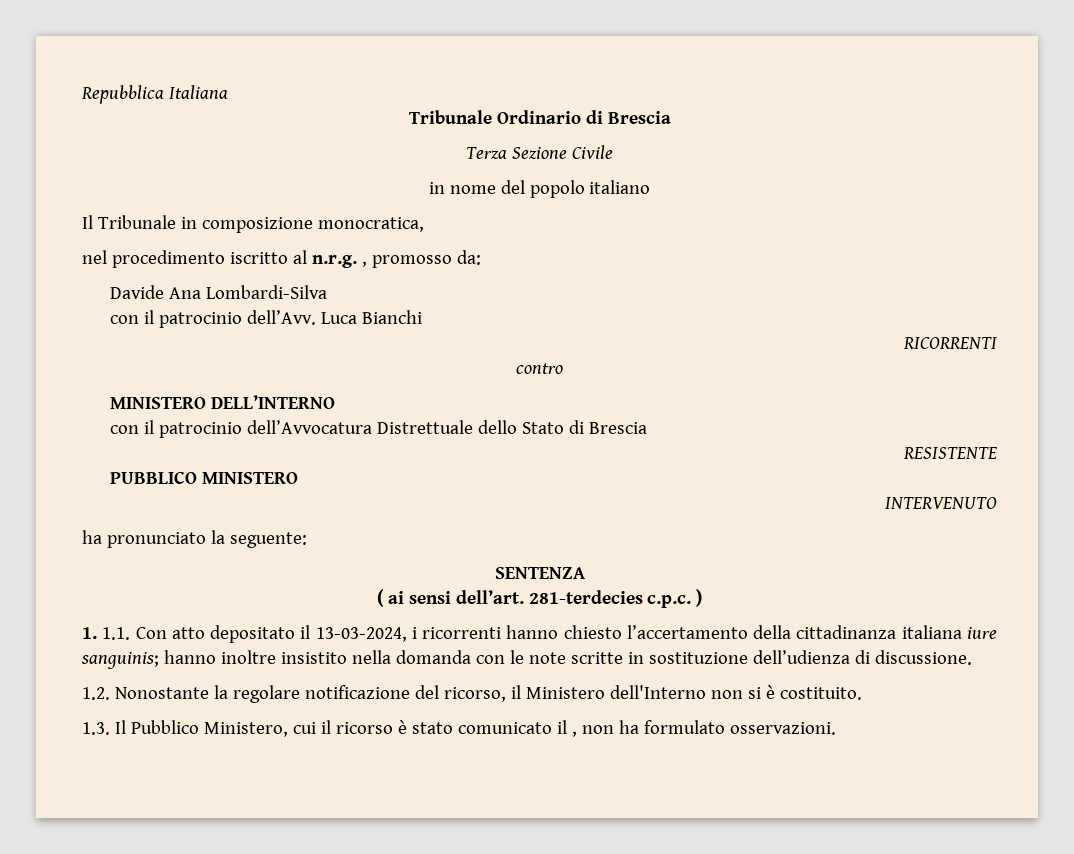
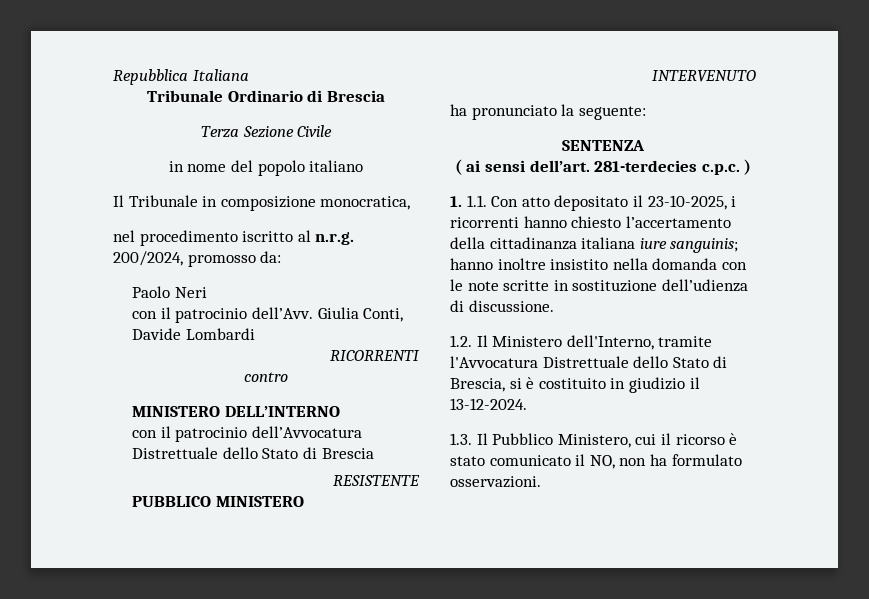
- nel procedimento iscritto al n.r.g. , promosso da:
+ nel procedimento iscritto al n.r.g. 200/2024, promosso da:
- Davide Ana Lombardi-Silva
+ Paolo Neri
- Luca Bianchi
+ Giulia Conti, Davide Lombardi
- 1. 1.1. Con atto depositato il 13-03-2024, i ricorrenti hanno chiesto l’accertamento della cittadinanza italiana iure sanguinis; hanno inoltre insistito nella domanda con le note scritte in sostituzione dell’udienza di discussione.
+ 1. 1.1. Con atto depositato il 23-10-2025, i ricorrenti hanno chiesto l’accertamento della cittadinanza italiana iure sanguinis; hanno inoltre insistito nella domanda con le note scritte in sostituzione dell’udienza di discussione.
- 1.2. Nonostante la regolare notificazione del ricorso, il Ministero dell'Interno non si è costituito.
+ 1.2. Il Ministero dell'Interno, tramite l'Avvocatura Distrettuale dello Stato di Brescia, si è costituito in giudizio il 13-12-2024.
- 1.3. Il Pubblico Ministero, cui il ricorso è stato comunicato il , non ha formulato osservazioni.
+ 1.3. Il Pubblico Ministero, cui il ricorso è stato comunicato il NO, non ha formulato osservazioni.

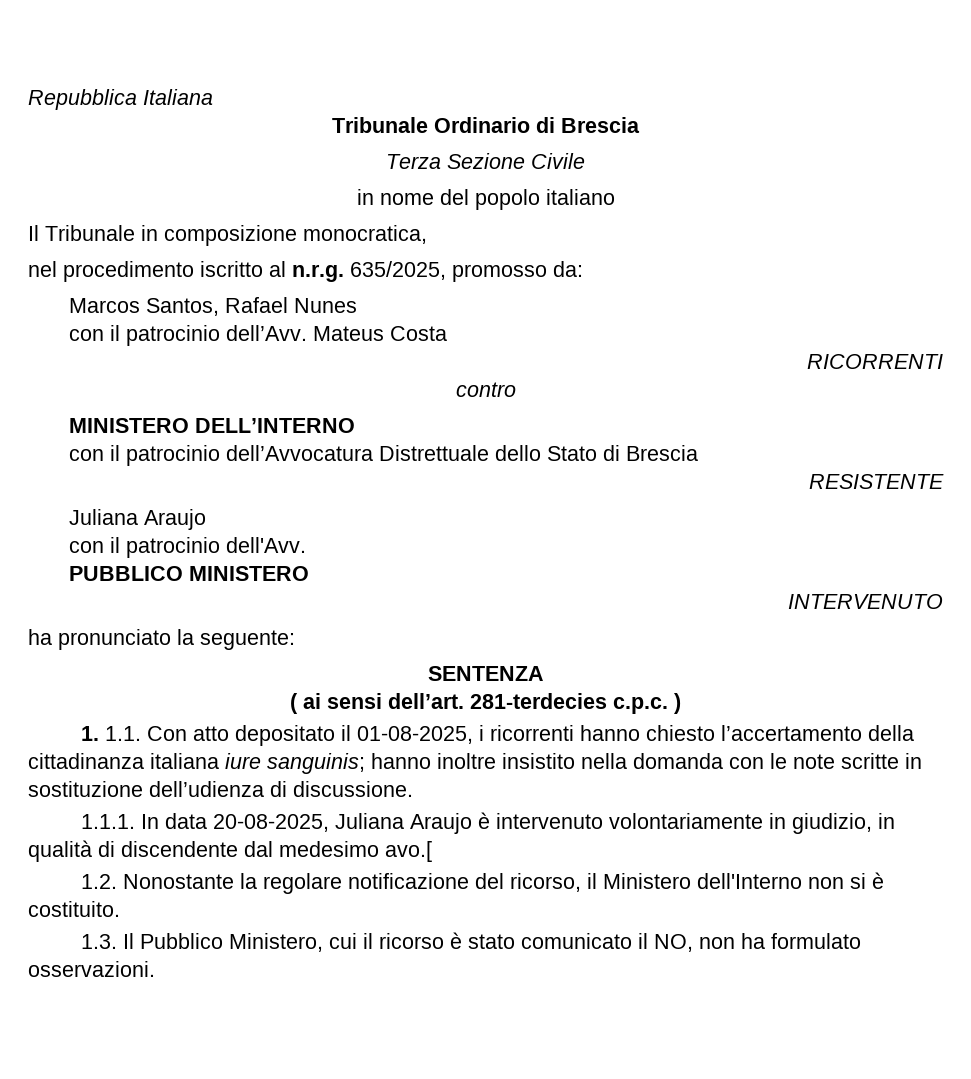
- nel procedimento iscritto al n.r.g. 200/2024, promosso da:
+ nel procedimento iscritto al n.r.g. 635/2025, promosso da:
- Paolo Neri
- con il patrocinio dell’Avv. Giulia Conti, Davide Lombardi
+ Marcos Santos, Rafael Nunes
+ con il patrocinio dell’Avv. Mateus Costa
  RESISTENTE
+ Juliana Araujo
+ con il patrocinio dell'Avv.
- 1. 1.1. Con atto depositato il 23-10-2025, i ricorrenti hanno chiesto l’accertamento della cittadinanza italiana iure sanguinis; hanno inoltre insistito nella domanda con le note scritte in sostituzione dell’udienza di discussione.
+ 1. 1.1. Con atto depositato il 01-08-2025, i ricorrenti hanno chiesto l’accertamento della cittadinanza italiana iure sanguinis; hanno inoltre insistito nella domanda con le note scritte in sostituzione dell’udienza di discussione.
- 1.2. Il Ministero dell'Interno, tramite l'Avvocatura Distrettuale dello Stato di Brescia, si è costituito in giudizio il 13-12-2024.
+ 1.1.1. In data 20-08-2025, Juliana Araujo è intervenuto volontariamente in giudizio, in qualità di discendente dal medesimo avo.[
+ 1.2. Nonostante la regolare notificazione del ricorso, il Ministero dell'Interno non si è costituito.

